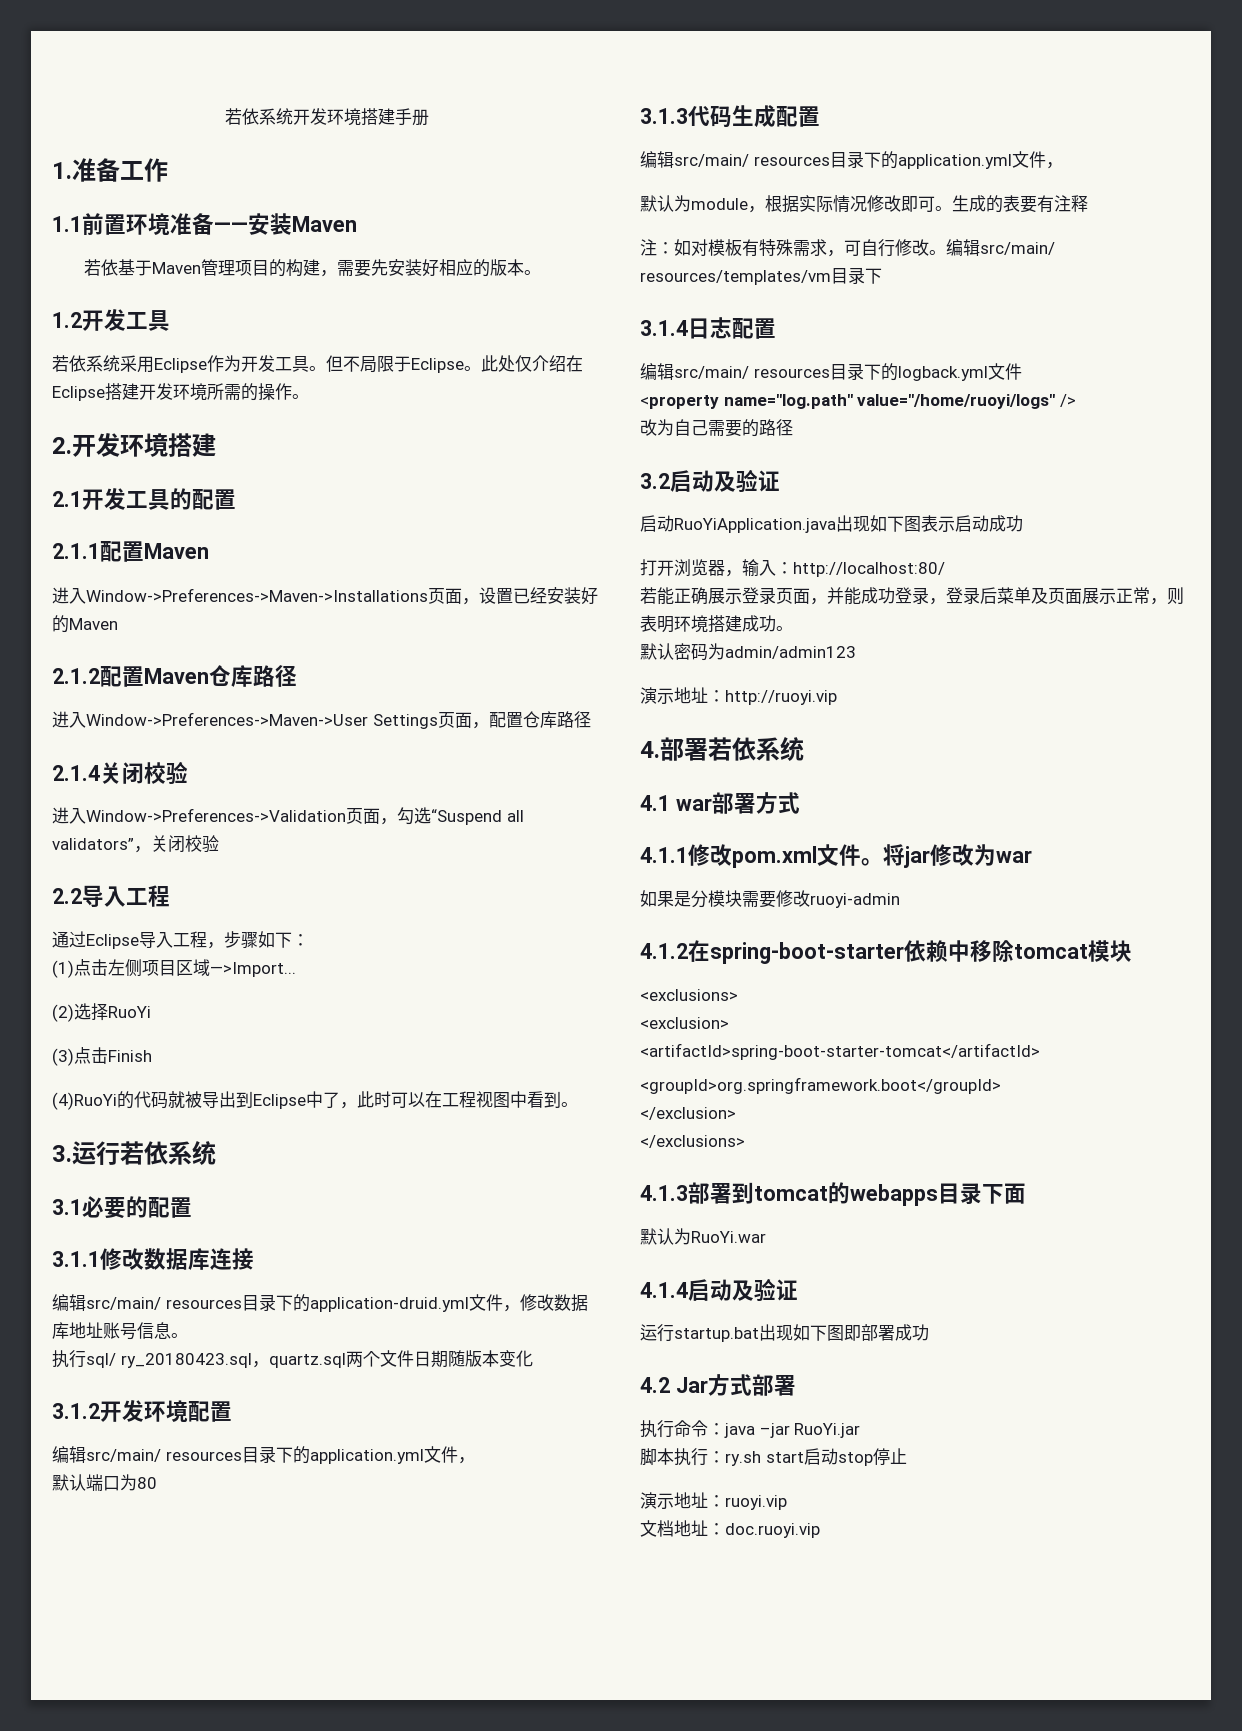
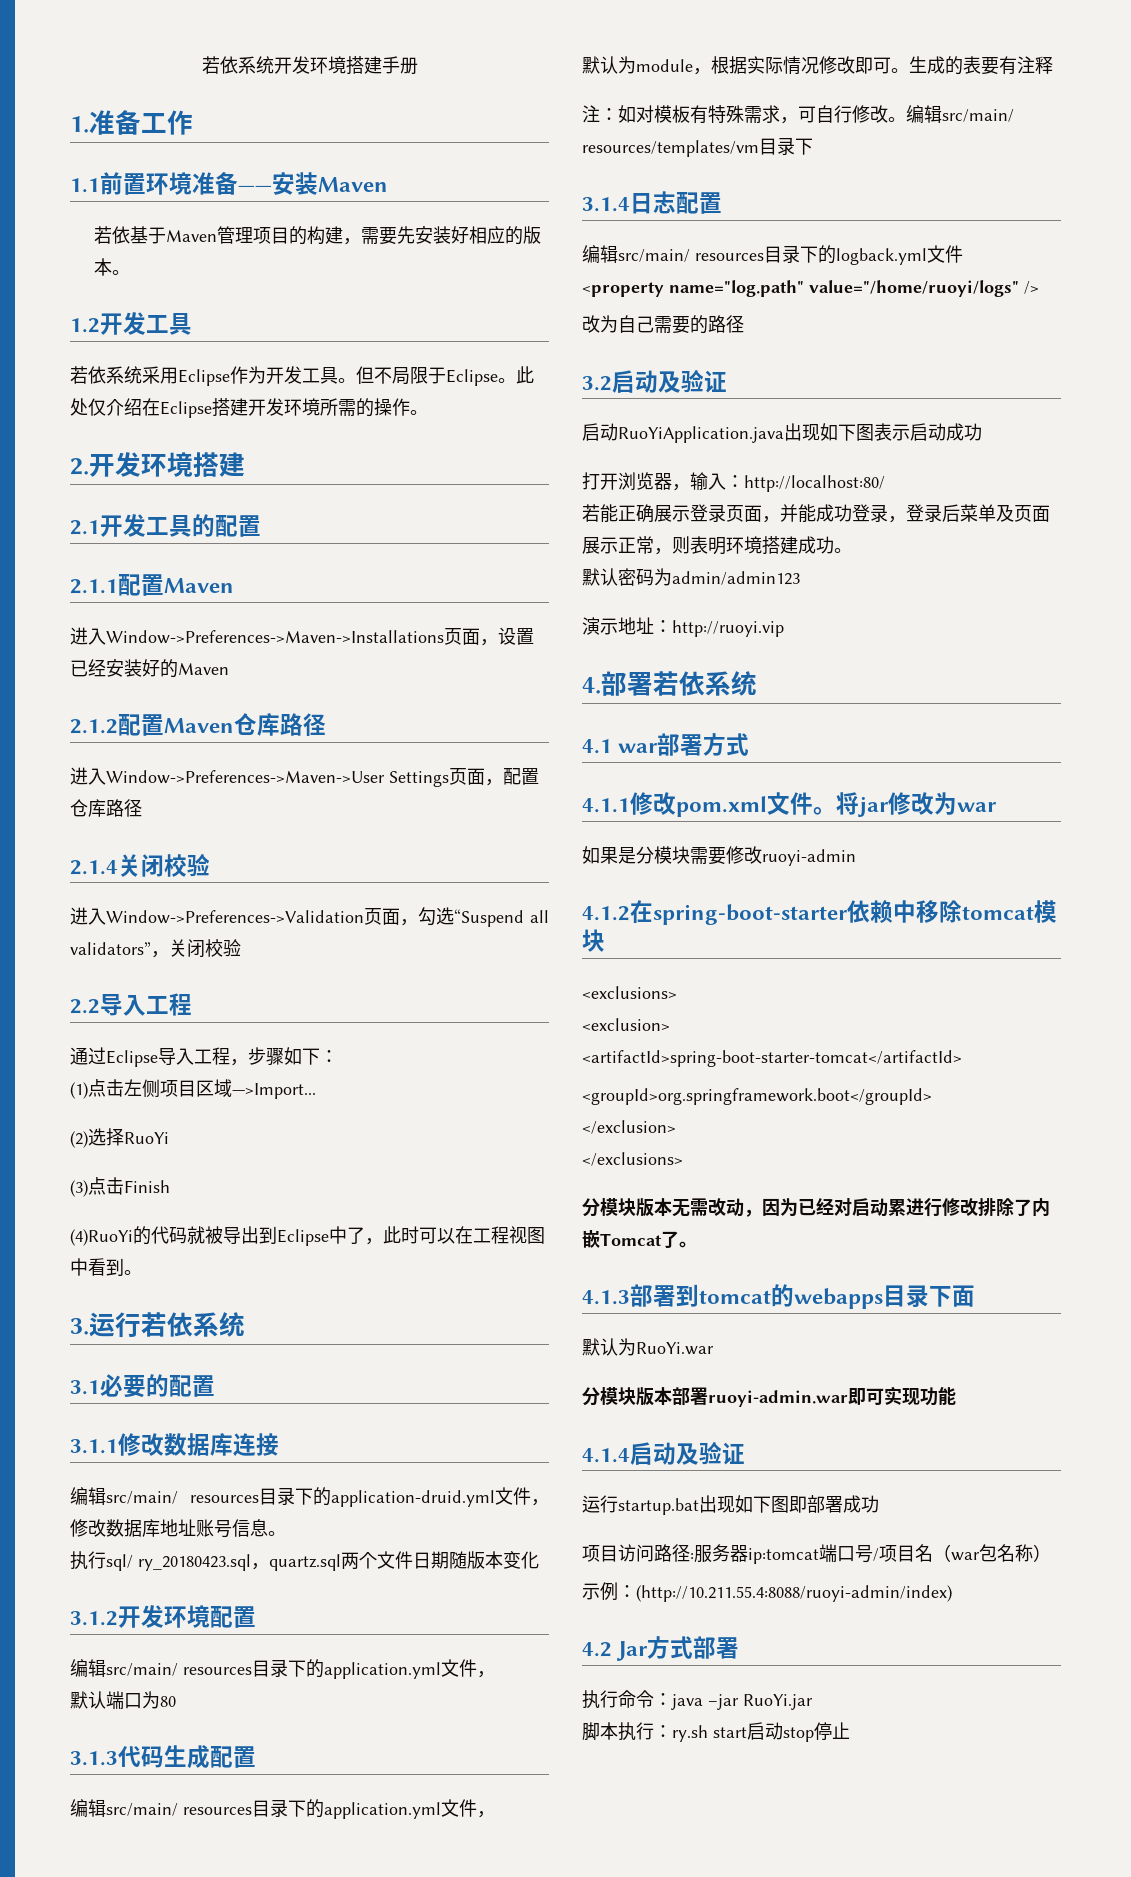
+ 分模块版本无需改动，因为已经对启动累进行修改排除了内嵌Tomcat了。
+ 分模块版本部署ruoyi-admin.war即可实现功能
+ 项目访问路径:服务器ip:tomcat端口号/项目名（war包名称）
+ 示例：(http://10.211.55.4:8088/ruoyi-admin/index)
- 演示地址：ruoyi.vip
- 文档地址：doc.ruoyi.vip

